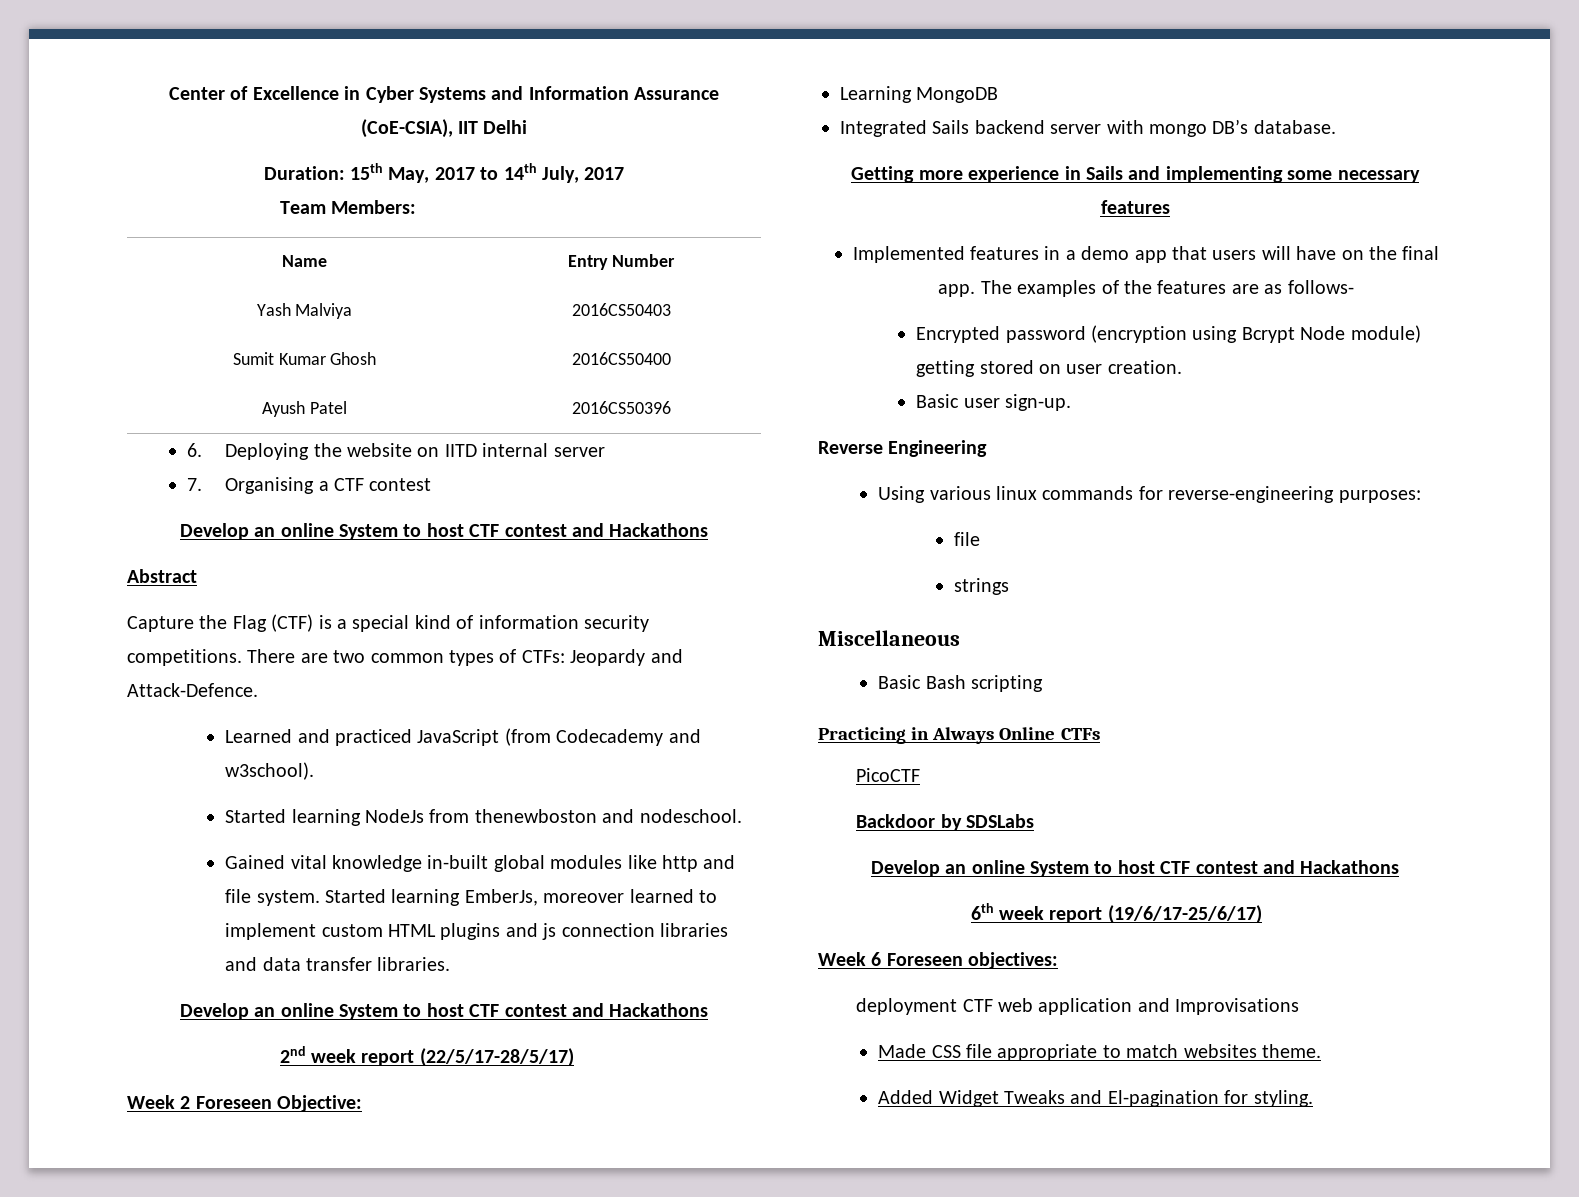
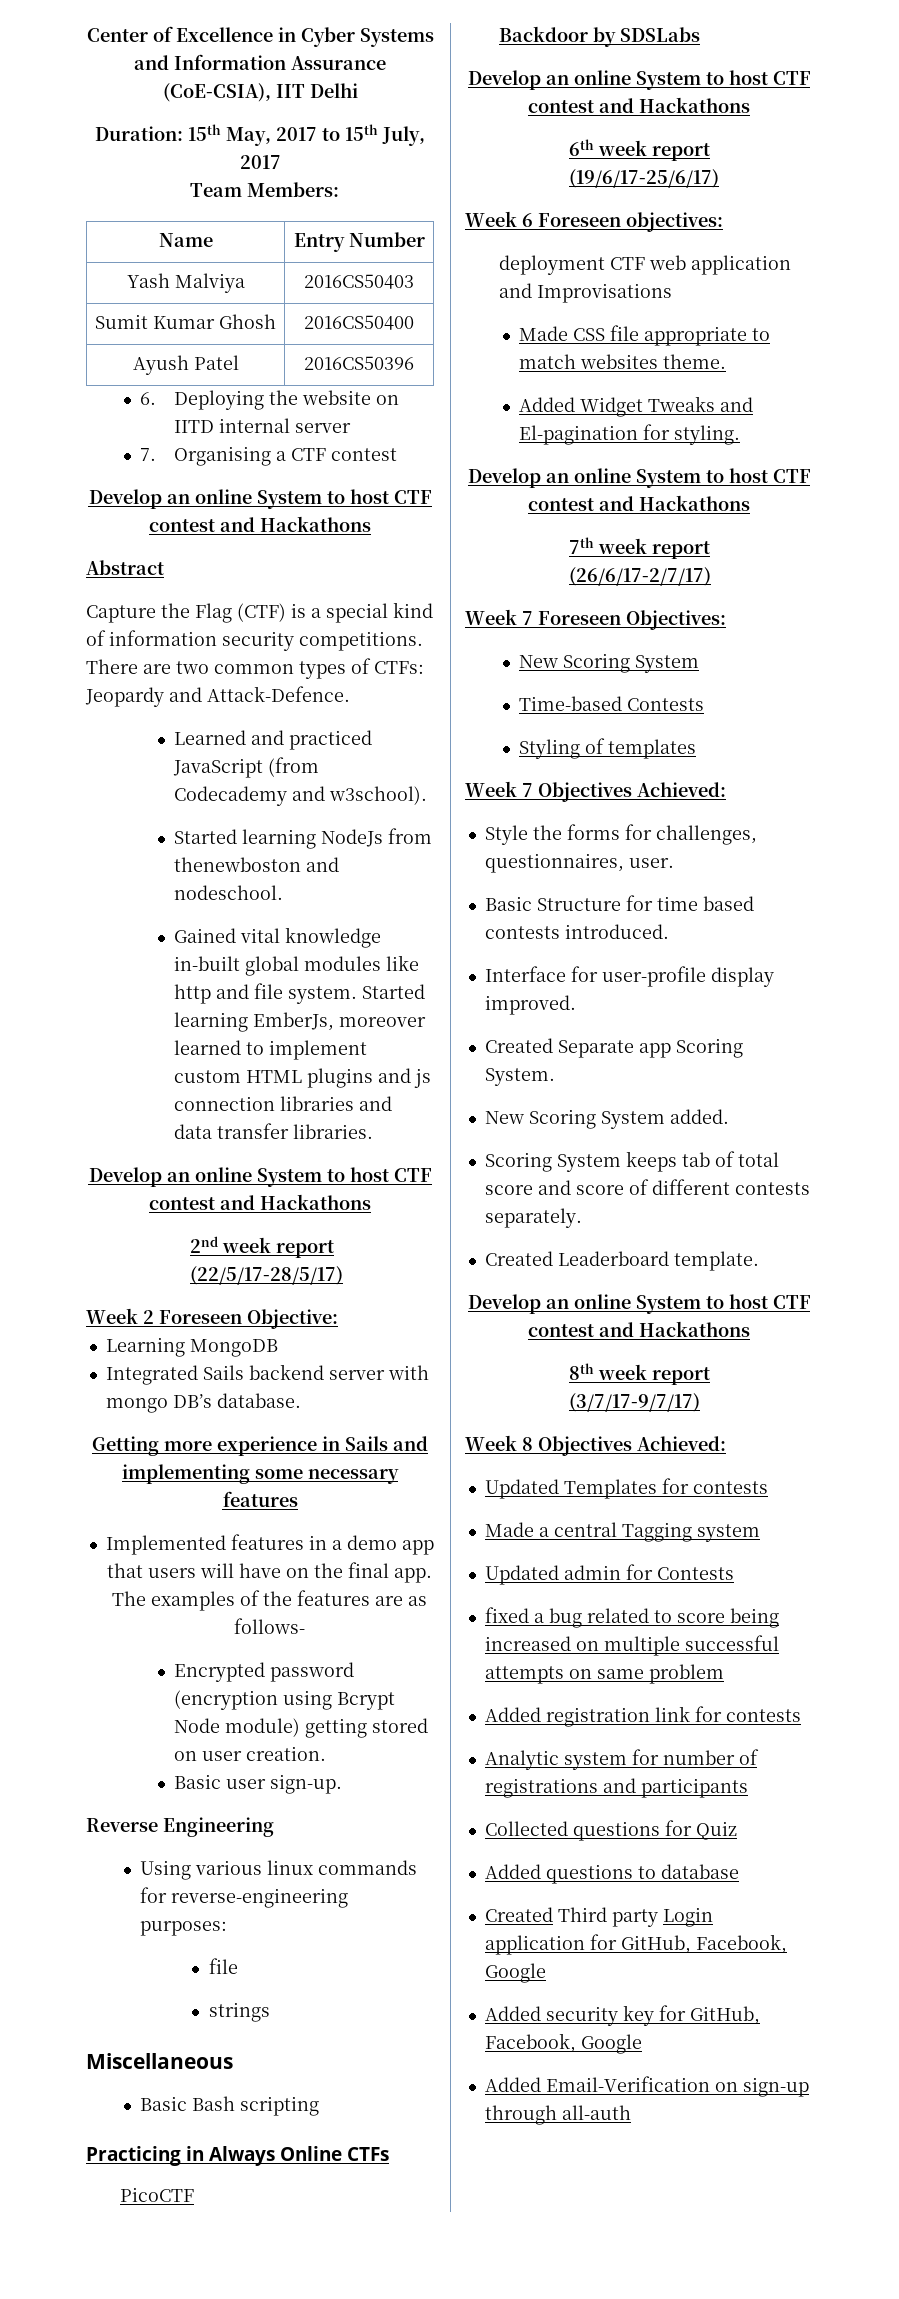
- Duration: 15th May, 2017 to 14th July, 2017
+ Duration: 15th May, 2017 to 15th July, 2017
  Added Widget Tweaks and El-pagination for styling.
+ Develop an online System to host CTF contest and Hackathons
+ 7th week report (26/6/17-2/7/17)
+ Week 7 Foreseen Objectives:
+ New Scoring System
+ Time-based Contests
+ Styling of templates
+ Week 7 Objectives Achieved:
+ Style the forms for challenges, questionnaires, user.
+ Basic Structure for time based contests introduced.
+ Interface for user-profile display improved.
+ Created Separate app Scoring System.
+ New Scoring System added.
+ Scoring System keeps tab of total score and score of different contests separately.
+ Created Leaderboard template.
+ Develop an online System to host CTF contest and Hackathons
+ 8th week report (3/7/17-9/7/17)
+ Week 8 Objectives Achieved:
+ Updated Templates for contests
+ Made a central Tagging system
+ Updated admin for Contests
+ fixed a bug related to score being increased on multiple successful attempts on same problem
+ Added registration link for contests
+ Analytic system for number of registrations and participants
+ Collected questions for Quiz
+ Added questions to database
+ Created Third party Login application for GitHub, Facebook, Google
+ Added security key for GitHub, Facebook, Google
+ Added Email-Verification on sign-up through all-auth

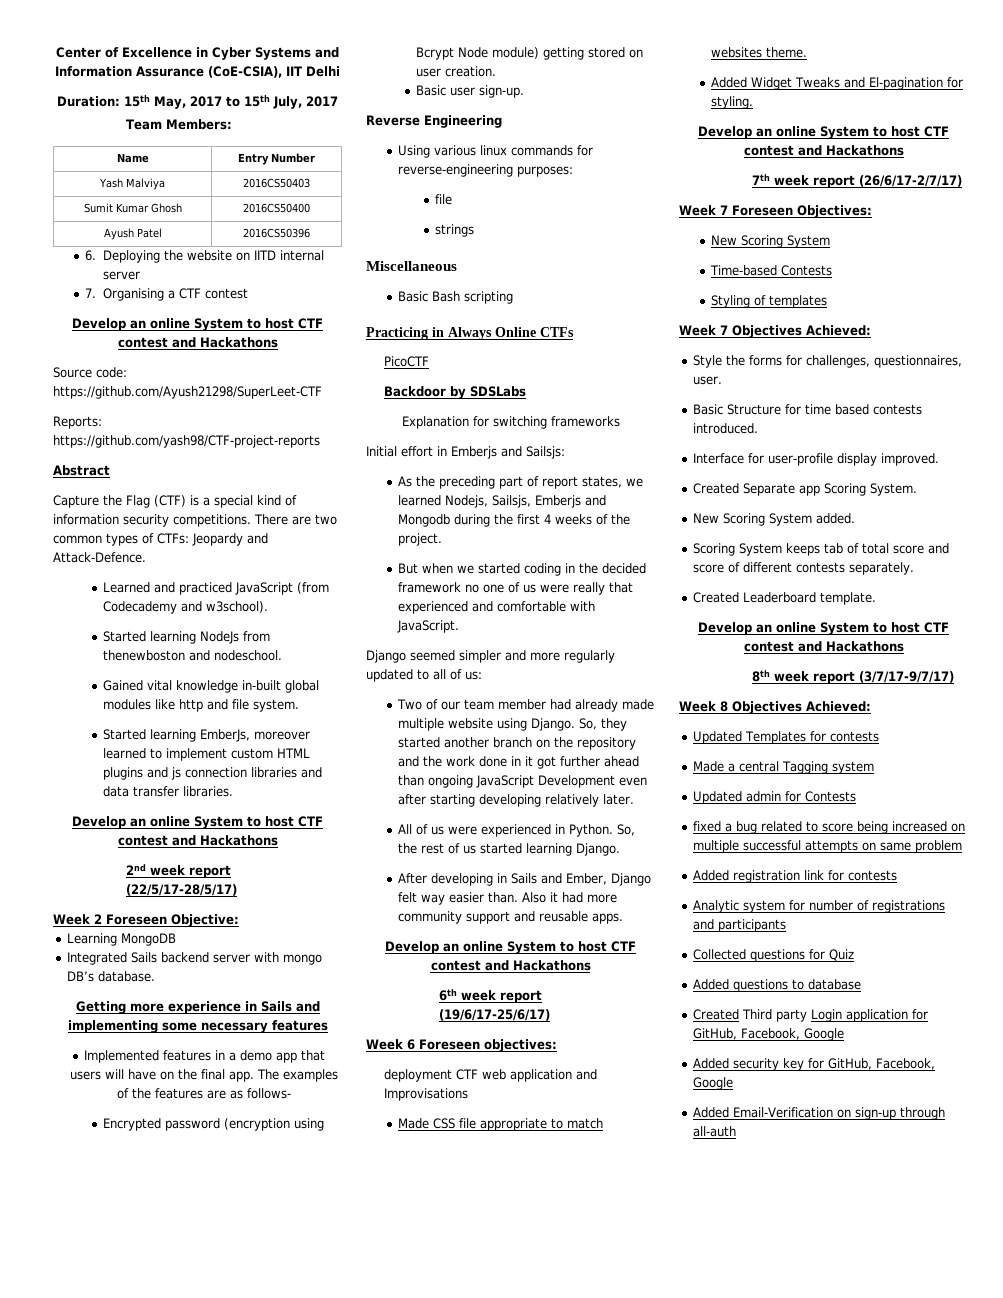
+ Source code: https://github.com/Ayush21298/SuperLeet-CTF
+ Reports: https://github.com/yash98/CTF-project-reports
- Gained vital knowledge in-built global modules like http and file system. Started learning EmberJs, moreover learned to implement custom HTML plugins and js connection libraries and data transfer libraries.
+ Gained vital knowledge in-built global modules like http and file system.
+ Started learning EmberJs, moreover learned to implement custom HTML plugins and js connection libraries and data transfer libraries.
+ Explanation for switching frameworks
+ Initial effort in Emberjs and Sailsjs:
+ As the preceding part of report states, we learned Nodejs, Sailsjs, Emberjs and Mongodb during the first 4 weeks of the project.
+ But when we started coding in the decided framework no one of us were really that experienced and comfortable with JavaScript.
+ Django seemed simpler and more regularly updated to all of us:
+ Two of our team member had already made multiple website using Django. So, they started another branch on the repository and the work done in it got further ahead than ongoing JavaScript Development even after starting developing relatively later.
+ All of us were experienced in Python. So, the rest of us started learning Django.
+ After developing in Sails and Ember, Django felt way easier than. Also it had more community support and reusable apps.

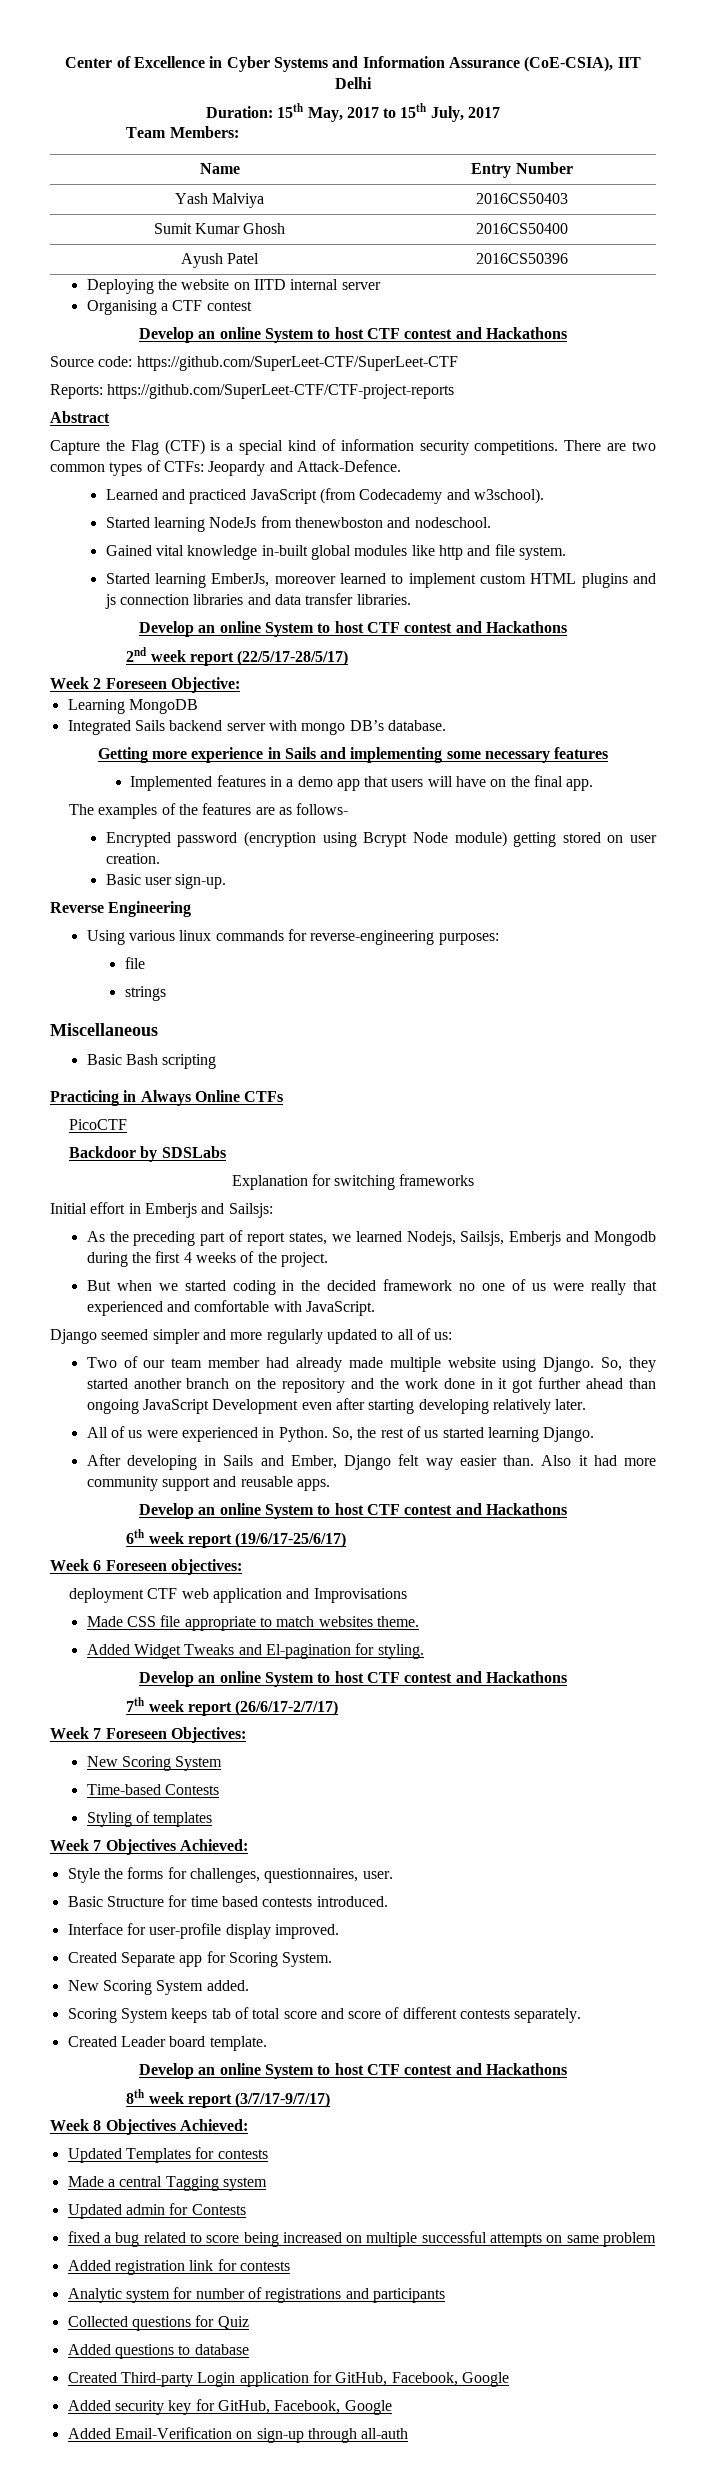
- 6. Deploying the website on IITD internal server
+ Deploying the website on IITD internal server
- 7. Organising a CTF contest
+ Organising a CTF contest
- Source code: https://github.com/Ayush21298/SuperLeet-CTF
+ Source code: https://github.com/SuperLeet-CTF/SuperLeet-CTF
- Reports: https://github.com/yash98/CTF-project-reports
+ Reports: https://github.com/SuperLeet-CTF/CTF-project-reports
- Implemented features in a demo app that users will have on the final app. The examples of the features are as follows-
+ Implemented features in a demo app that users will have on the final app.
+ The examples of the features are as follows-
- Created Separate app Scoring System.
+ Created Separate app for Scoring System.
- Created Leaderboard template.
+ Created Leader board template.
- Created Third party Login application for GitHub, Facebook, Google
+ Created Third-party Login application for GitHub, Facebook, Google

